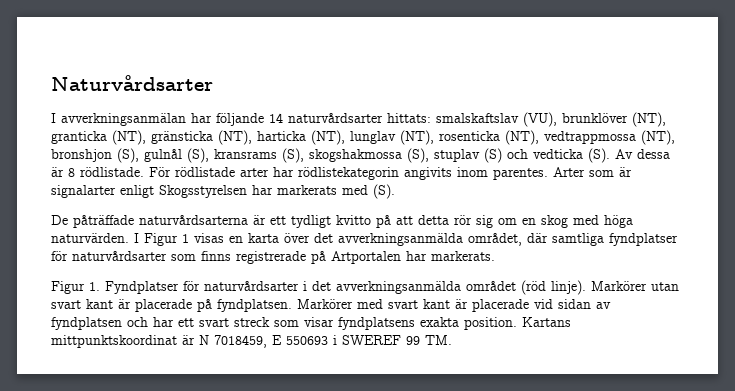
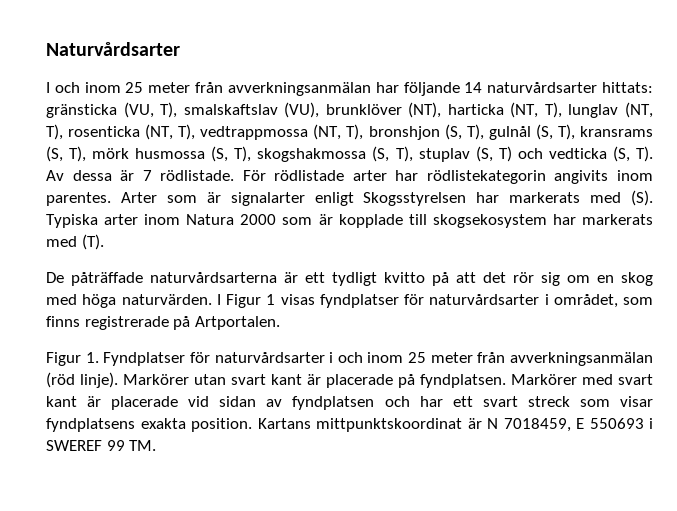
- I avverkningsanmälan har följande 14 naturvårdsarter hittats: smalskaftslav (VU), brunklöver (NT), granticka (NT), gränsticka (NT), harticka (NT), lunglav (NT), rosenticka (NT), vedtrappmossa (NT), bronshjon (S), gulnål (S), kransrams (S), skogshakmossa (S), stuplav (S) och vedticka (S). Av dessa är 8 rödlistade.
+ I och inom 25 meter från avverkningsanmälan har följande 14 naturvårdsarter hittats: gränsticka (VU, T), smalskaftslav (VU), brunklöver (NT), harticka (NT, T), lunglav (NT, T), rosenticka (NT, T), vedtrappmossa (NT, T), bronshjon (S, T), gulnål (S, T), kransrams (S, T), mörk husmossa (S, T), skogshakmossa (S, T), stuplav (S, T) och vedticka (S, T). Av dessa är 7 rödlistade.
- Arter som är signalarter enligt Skogsstyrelsen har markerats med (S).
+ Arter som är signalarter enligt Skogsstyrelsen har markerats med (S). Typiska arter inom Natura 2000 som är kopplade till skogsekosystem har markerats med (T).
- De påträffade naturvårdsarterna är ett tydligt kvitto på att detta rör sig om en skog med höga naturvärden.
+ De påträffade naturvårdsarterna är ett tydligt kvitto på att det rör sig om en skog med höga naturvärden.
- I Figur 1 visas en karta över det avverkningsanmälda området, där samtliga fyndplatser för naturvårdsarter som finns registrerade på Artportalen har markerats.
+ I Figur 1 visas fyndplatser för naturvårdsarter i området, som finns registrerade på Artportalen.
- Figur 1. Fyndplatser för naturvårdsarter i det avverkningsanmälda området (röd linje).
+ Figur 1. Fyndplatser för naturvårdsarter i och inom 25 meter från avverkningsanmälan (röd linje).

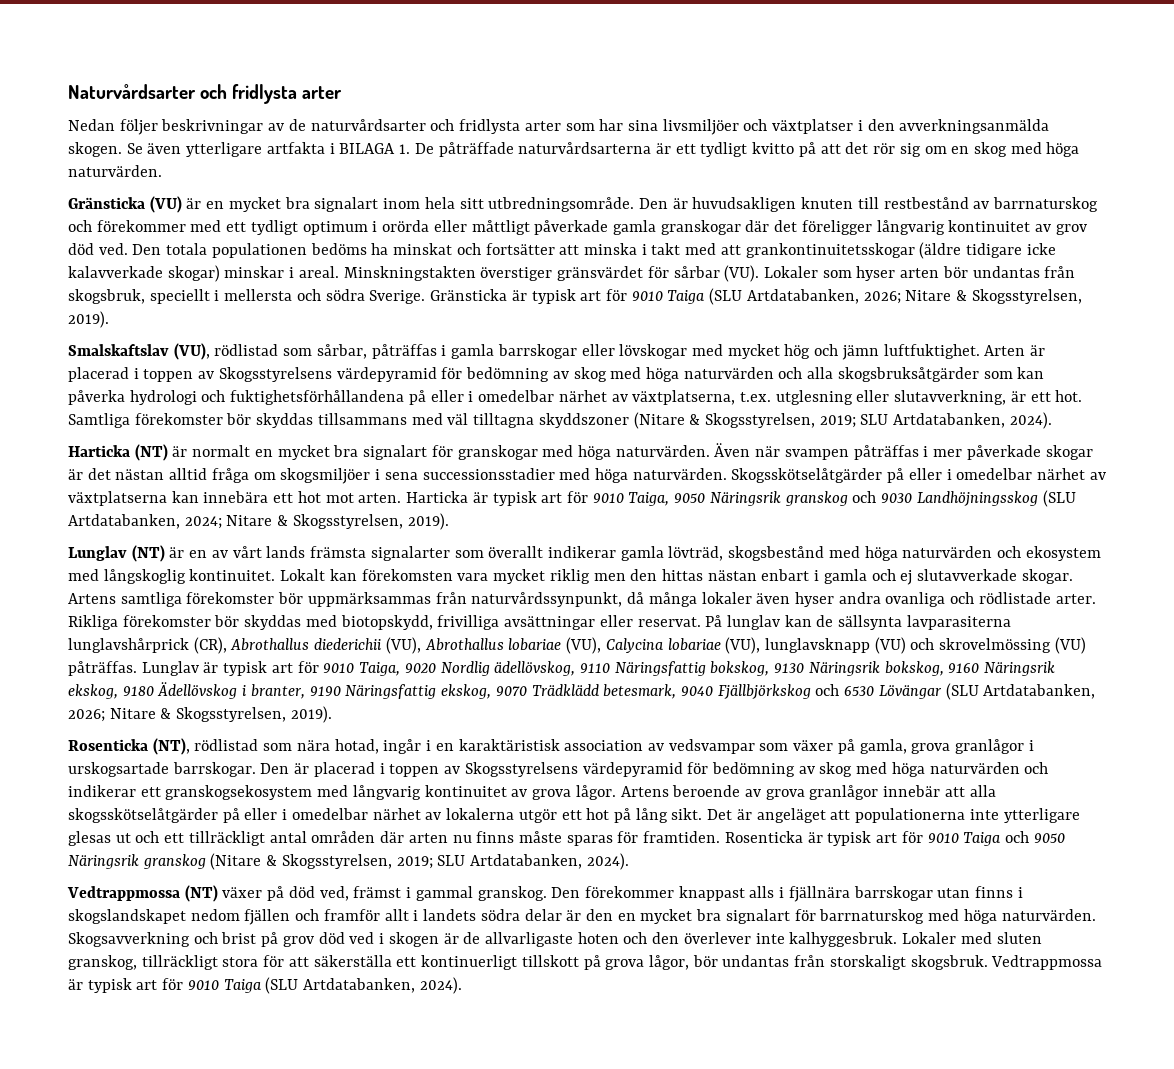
- Naturvårdsarter
- I och inom 25 meter från avverkningsanmälan har följande 14 naturvårdsarter hittats: gränsticka (VU, T), smalskaftslav (VU), brunklöver (NT), harticka (NT, T), lunglav (NT, T), rosenticka (NT, T), vedtrappmossa (NT, T), bronshjon (S, T), gulnål (S, T), kransrams (S, T), mörk husmossa (S, T), skogshakmossa (S, T), stuplav (S, T) och vedticka (S, T). Av dessa är 7 rödlistade. För rödlistade arter har rödlistekategorin angivits inom parentes. Arter som är signalarter enligt Skogsstyrelsen har markerats med (S). Typiska arter inom Natura 2000 som är kopplade till skogsekosystem har markerats med (T).
- De påträffade naturvårdsarterna är ett tydligt kvitto på att det rör sig om en skog med höga naturvärden. I Figur 1 visas fyndplatser för naturvårdsarter i området, som finns registrerade på Artportalen.
- Figur 1. Fyndplatser för naturvårdsarter i och inom 25 meter från avverkningsanmälan (röd linje). Markörer utan svart kant är placerade på fyndplatsen. Markörer med svart kant är placerade vid sidan av fyndplatsen och har ett svart streck som visar fyndplatsens exakta position. Kartans mittpunktskoordinat är N 7018459, E 550693 i SWEREF 99 TM.
+ Naturvårdsarter och fridlysta arter
+ Nedan följer beskrivningar av de naturvårdsarter och fridlysta arter som har sina livsmiljöer och växtplatser i den avverkningsanmälda skogen. Se även ytterligare artfakta i BILAGA 1. De påträffade naturvårdsarterna är ett tydligt kvitto på att det rör sig om en skog med höga naturvärden.
+ Gränsticka (VU) är en mycket bra signalart inom hela sitt utbredningsområde. Den är huvudsakligen knuten till restbestånd av barrnaturskog och förekommer med ett tydligt optimum i orörda eller måttligt påverkade gamla granskogar där det föreligger långvarig kontinuitet av grov död ved. Den totala populationen bedöms ha minskat och fortsätter att minska i takt med att grankontinuitetsskogar (äldre tidigare icke kalavverkade skogar) minskar i areal. Minskningstakten överstiger gränsvärdet för sårbar (VU). Lokaler som hyser arten bör undantas från skogsbruk, speciellt i mellersta och södra Sverige. Gränsticka är typisk art för 9010 Taiga (SLU Artdatabanken, 2026; Nitare & Skogsstyrelsen, 2019).
+ Smalskaftslav (VU), rödlistad som sårbar, påträffas i gamla barrskogar eller lövskogar med mycket hög och jämn luftfuktighet. Arten är placerad i toppen av Skogsstyrelsens värdepyramid för bedömning av skog med höga naturvärden och alla skogsbruksåtgärder som kan påverka hydrologi och fuktighetsförhållandena på eller i omedelbar närhet av växtplatserna, t.ex. utglesning eller slutavverkning, är ett hot. Samtliga förekomster bör skyddas tillsammans med väl tilltagna skyddszoner (Nitare & Skogsstyrelsen, 2019; SLU Artdatabanken, 2024).
+ Harticka (NT) är normalt en mycket bra signalart för granskogar med höga naturvärden. Även när svampen påträffas i mer påverkade skogar är det nästan alltid fråga om skogsmiljöer i sena successionsstadier med höga naturvärden. Skogsskötselåtgärder på eller i omedelbar närhet av växtplatserna kan innebära ett hot mot arten. Harticka är typisk art för 9010 Taiga, 9050 Näringsrik granskog och 9030 Landhöjningsskog (SLU Artdatabanken, 2024; Nitare & Skogsstyrelsen, 2019).
+ Lunglav (NT) är en av vårt lands främsta signalarter som överallt indikerar gamla lövträd, skogsbestånd med höga naturvärden och ekosystem med långskoglig kontinuitet. Lokalt kan förekomsten vara mycket riklig men den hittas nästan enbart i gamla och ej slutavverkade skogar. Artens samtliga förekomster bör uppmärksammas från naturvårdssynpunkt, då många lokaler även hyser andra ovanliga och rödlistade arter. Rikliga förekomster bör skyddas med biotopskydd, frivilliga avsättningar eller reservat. På lunglav kan de sällsynta lavparasiterna lunglavshårprick (CR), Abrothallus diederichii (VU), Abrothallus lobariae (VU), Calycina lobariae (VU), lunglavsknapp (VU) och skrovelmössing (VU) påträffas. Lunglav är typisk art för 9010 Taiga, 9020 Nordlig ädellövskog, 9110 Näringsfattig bokskog, 9130 Näringsrik bokskog, 9160 Näringsrik ekskog, 9180 Ädellövskog i branter, 9190 Näringsfattig ekskog, 9070 Trädklädd betesmark, 9040 Fjällbjörkskog och 6530 Lövängar (SLU Artdatabanken, 2026; Nitare & Skogsstyrelsen, 2019).
+ Rosenticka (NT), rödlistad som nära hotad, ingår i en karaktäristisk association av vedsvampar som växer på gamla, grova granlågor i urskogsartade barrskogar. Den är placerad i toppen av Skogsstyrelsens värdepyramid för bedömning av skog med höga naturvärden och indikerar ett granskogsekosystem med långvarig kontinuitet av grova lågor. Artens beroende av grova granlågor innebär att alla skogsskötselåtgärder på eller i omedelbar närhet av lokalerna utgör ett hot på lång sikt. Det är angeläget att populationerna inte ytterligare glesas ut och ett tillräckligt antal områden där arten nu finns måste sparas för framtiden. Rosenticka är typisk art för 9010 Taiga och 9050 Näringsrik granskog (Nitare & Skogsstyrelsen, 2019; SLU Artdatabanken, 2024).
+ Vedtrappmossa (NT) växer på död ved, främst i gammal granskog. Den förekommer knappast alls i fjällnära barrskogar utan finns i skogslandskapet nedom fjällen och framför allt i landets södra delar är den en mycket bra signalart för barrnaturskog med höga naturvärden. Skogsavverkning och brist på grov död ved i skogen är de allvarligaste hoten och den överlever inte kalhyggesbruk. Lokaler med sluten granskog, tillräckligt stora för att säkerställa ett kontinuerligt tillskott på grova lågor, bör undantas från storskaligt skogsbruk. Vedtrappmossa är typisk art för 9010 Taiga (SLU Artdatabanken, 2024).

